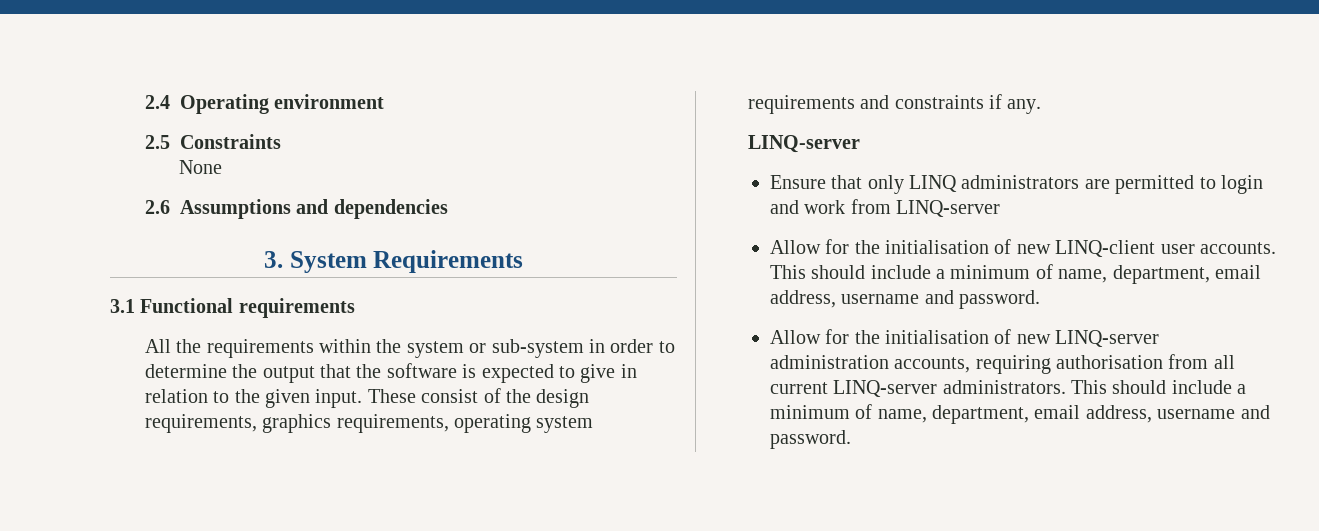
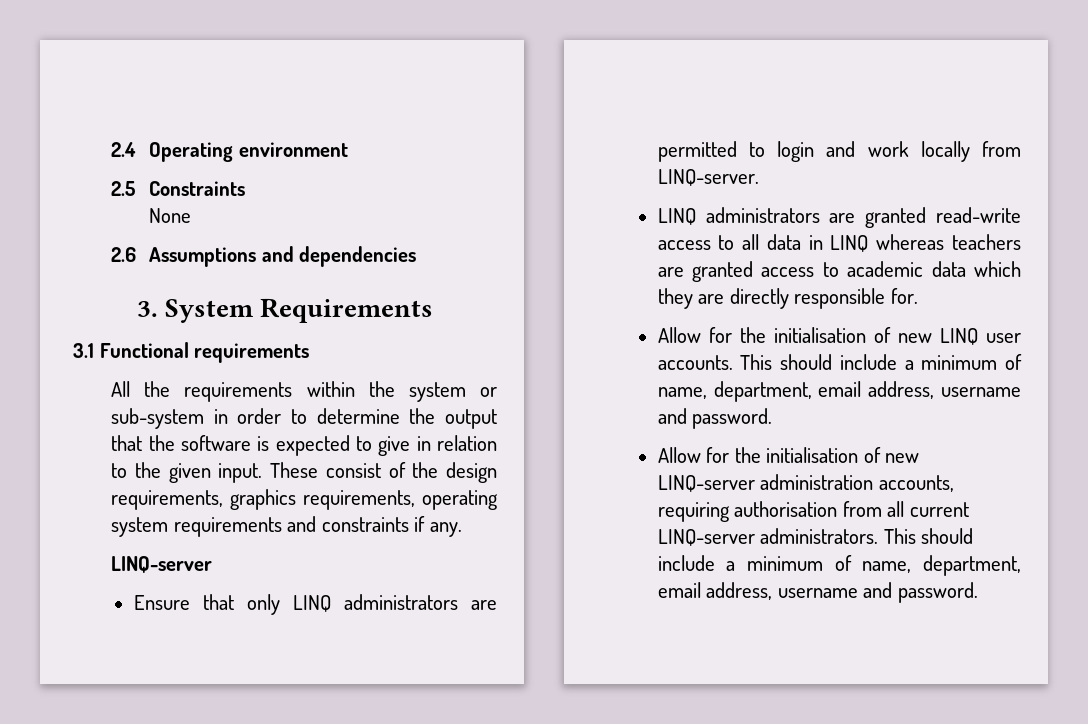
- Ensure that only LINQ administrators are permitted to login and work from LINQ-server
- Allow for the initialisation of new LINQ-client user accounts.
+ Ensure that only LINQ administrators are permitted to login and work locally from LINQ-server.
+ LINQ administrators are granted read-write access to all data in LINQ whereas teachers are granted access to academic data which they are directly responsible for.
+ Allow for the initialisation of new LINQ user accounts.

